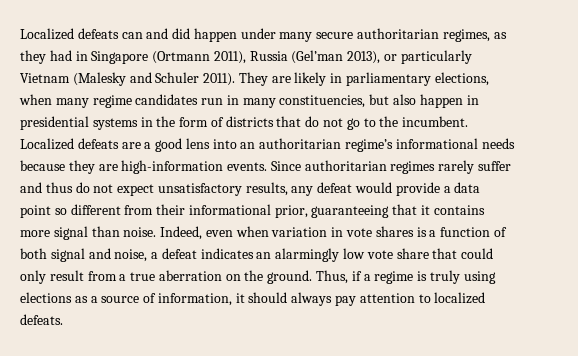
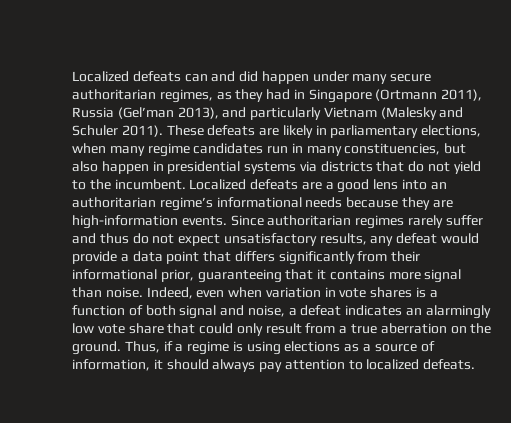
- Localized defeats can and did happen under many secure authoritarian regimes, as they had in Singapore (Ortmann 2011), Russia (Gel’man 2013), or particularly Vietnam (Malesky and Schuler 2011).
+ Localized defeats can and did happen under many secure authoritarian regimes, as they had in Singapore (Ortmann 2011), Russia (Gel’man 2013), and particularly Vietnam (Malesky and Schuler 2011).
- They are likely in parliamentary elections, when many regime candidates run in many constituencies, but also happen in presidential systems in the form of districts that do not go to the incumbent.
+ These defeats are likely in parliamentary elections, when many regime candidates run in many constituencies, but also happen in presidential systems via districts that do not yield to the incumbent.
- Since authoritarian regimes rarely suffer and thus do not expect unsatisfactory results, any defeat would provide a data point so different from their informational prior, guaranteeing that it contains more signal than noise.
+ Since authoritarian regimes rarely suffer and thus do not expect unsatisfactory results, any defeat would provide a data point that differs significantly from their informational prior, guaranteeing that it contains more signal than noise.
- Thus, if a regime is truly using elections as a source of information, it should always pay attention to localized defeats.
+ Thus, if a regime is using elections as a source of information, it should always pay attention to localized defeats.

